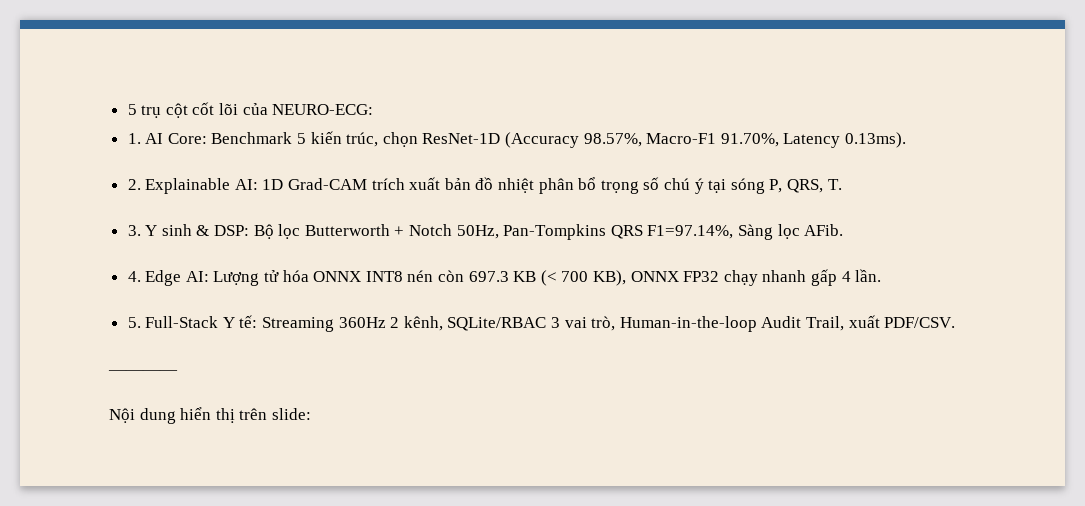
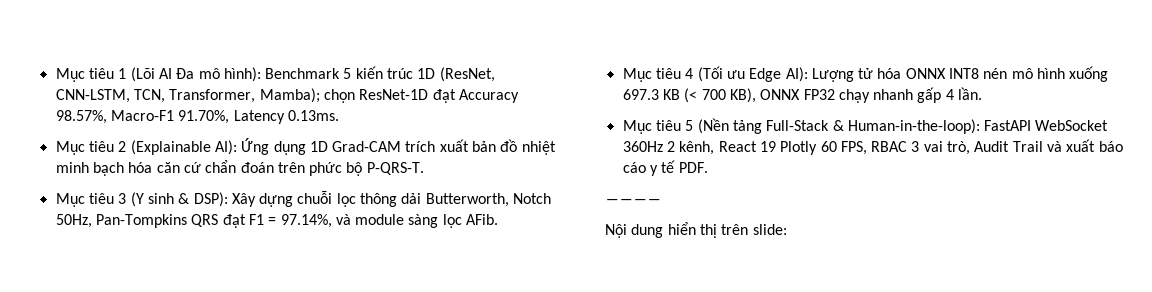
- 5 trụ cột cốt lõi của NEURO-ECG:
- 1. AI Core: Benchmark 5 kiến trúc, chọn ResNet-1D (Accuracy 98.57%, Macro-F1 91.70%, Latency 0.13ms).
- 2. Explainable AI: 1D Grad-CAM trích xuất bản đồ nhiệt phân bổ trọng số chú ý tại sóng P, QRS, T.
- 3. Y sinh & DSP: Bộ lọc Butterworth + Notch 50Hz, Pan-Tompkins QRS F1=97.14%, Sàng lọc AFib.
- 4. Edge AI: Lượng tử hóa ONNX INT8 nén còn 697.3 KB (< 700 KB), ONNX FP32 chạy nhanh gấp 4 lần.
+ Mục tiêu 1 (Lõi AI Đa mô hình): Benchmark 5 kiến trúc 1D (ResNet, CNN-LSTM, TCN, Transformer, Mamba); chọn ResNet-1D đạt Accuracy 98.57%, Macro-F1 91.70%, Latency 0.13ms.
+ Mục tiêu 2 (Explainable AI): Ứng dụng 1D Grad-CAM trích xuất bản đồ nhiệt minh bạch hóa căn cứ chẩn đoán trên phức bộ P-QRS-T.
+ Mục tiêu 3 (Y sinh & DSP): Xây dựng chuỗi lọc thông dải Butterworth, Notch 50Hz, Pan-Tompkins QRS đạt F1 = 97.14%, và module sàng lọc AFib.
+ Mục tiêu 4 (Tối ưu Edge AI): Lượng tử hóa ONNX INT8 nén mô hình xuống 697.3 KB (< 700 KB), ONNX FP32 chạy nhanh gấp 4 lần.
- 5. Full-Stack Y tế: Streaming 360Hz 2 kênh, SQLite/RBAC 3 vai trò, Human-in-the-loop Audit Trail, xuất PDF/CSV.
+ Mục tiêu 5 (Nền tảng Full-Stack & Human-in-the-loop): FastAPI WebSocket 360Hz 2 kênh, React 19 Plotly 60 FPS, RBAC 3 vai trò, Audit Trail và xuất báo cáo y tế PDF.

